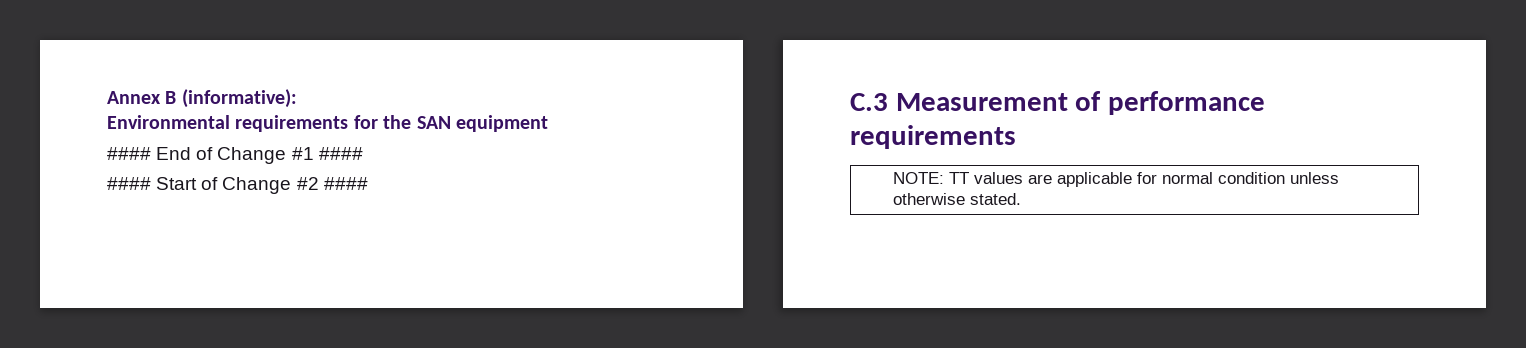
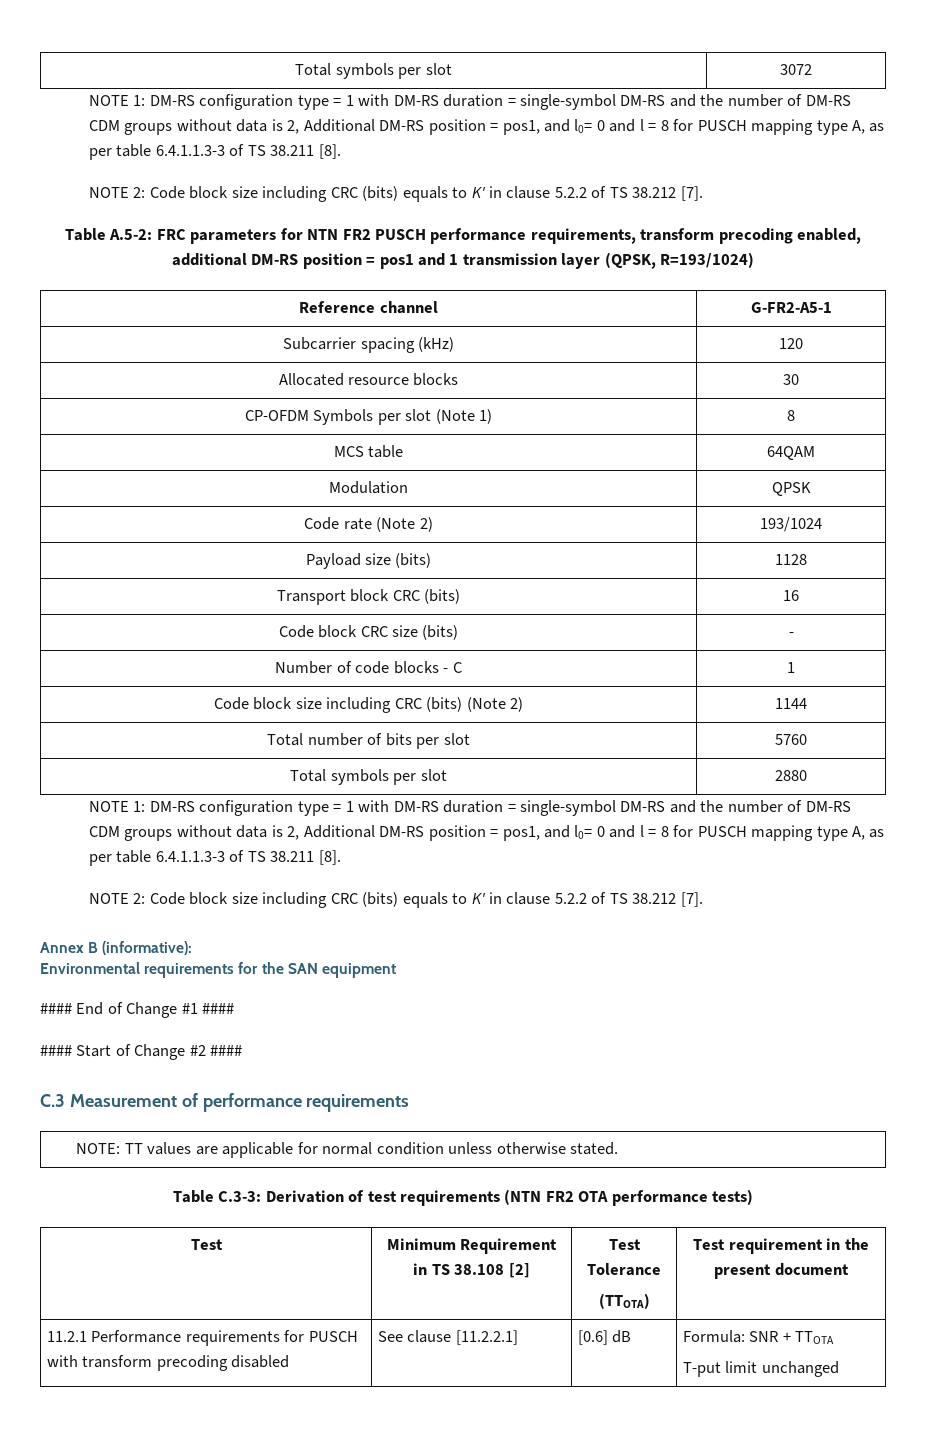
+ Total symbols per slot | 3072
+ NOTE 1: DM-RS configuration type = 1 with DM-RS duration = single-symbol DM-RS and the number of DM-RS CDM groups without data is 2, Additional DM-RS position = pos1, and l0= 0 and l = 8 for PUSCH mapping type A, as per table 6.4.1.1.3-3 of TS 38.211 [8].
+ NOTE 2: Code block size including CRC (bits) equals to K' in clause 5.2.2 of TS 38.212 [7].
+ Table A.5-2: FRC parameters for NTN FR2 PUSCH performance requirements, transform precoding enabled, additional DM-RS position = pos1 and 1 transmission layer (QPSK, R=193/1024)
+ Reference channel | G-FR2-A5-1
+ Subcarrier spacing (kHz) | 120
+ Allocated resource blocks | 30
+ CP-OFDM Symbols per slot (Note 1) | 8
+ MCS table | 64QAM
+ Modulation | QPSK
+ Code rate (Note 2) | 193/1024
+ Payload size (bits) | 1128
+ Transport block CRC (bits) | 16
+ Code block CRC size (bits) | -
+ Number of code blocks - C | 1
+ Code block size including CRC (bits) (Note 2) | 1144
+ Total number of bits per slot | 5760
+ Total symbols per slot | 2880
+ NOTE 1: DM-RS configuration type = 1 with DM-RS duration = single-symbol DM-RS and the number of DM-RS CDM groups without data is 2, Additional DM-RS position = pos1, and l0= 0 and l = 8 for PUSCH mapping type A, as per table 6.4.1.1.3-3 of TS 38.211 [8].
+ NOTE 2: Code block size including CRC (bits) equals to K' in clause 5.2.2 of TS 38.212 [7].
+ Table C.3-3: Derivation of test requirements (NTN FR2 OTA performance tests)
+ Test | Minimum Requirement in TS 38.108 [2] | Test Tolerance
+ (TTOTA) | Test requirement in the present document
+ 11.2.1 Performance requirements for PUSCH with transform precoding disabled | See clause [11.2.2.1] | [0.6] dB | Formula: SNR + TTOTA
+ T-put limit unchanged

